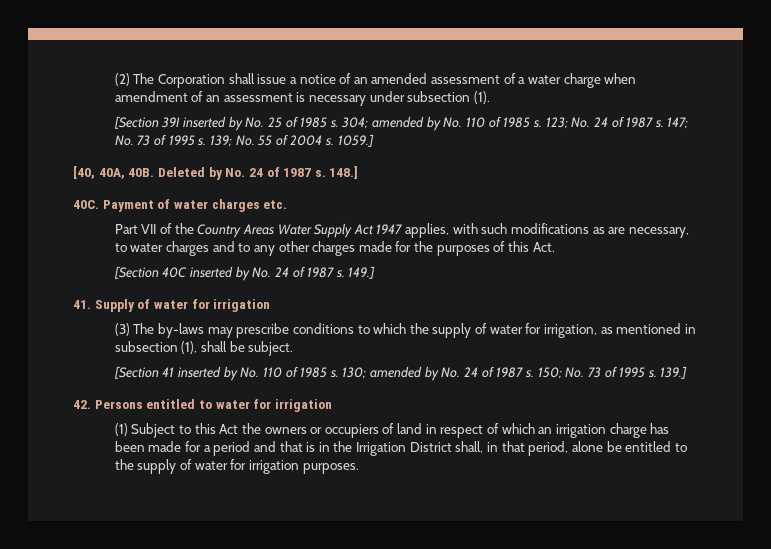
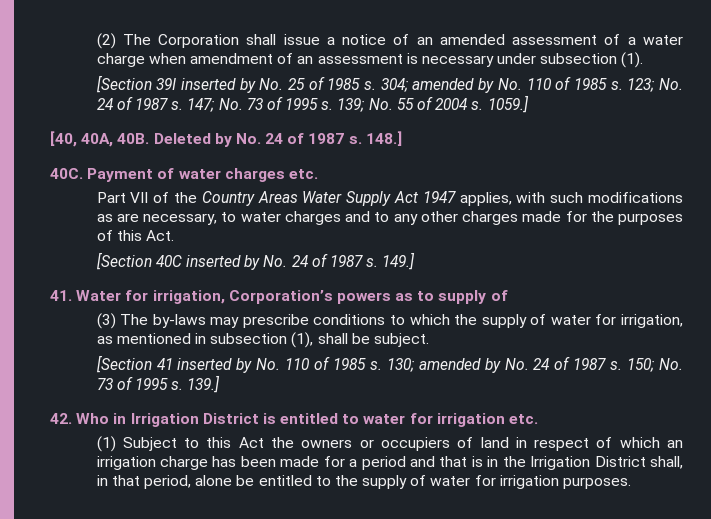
- 41. Supply of water for irrigation
+ 41. Water for irrigation, Corporation’s powers as to supply of
- 42. Persons entitled to water for irrigation
+ 42. Who in Irrigation District is entitled to water for irrigation etc.

